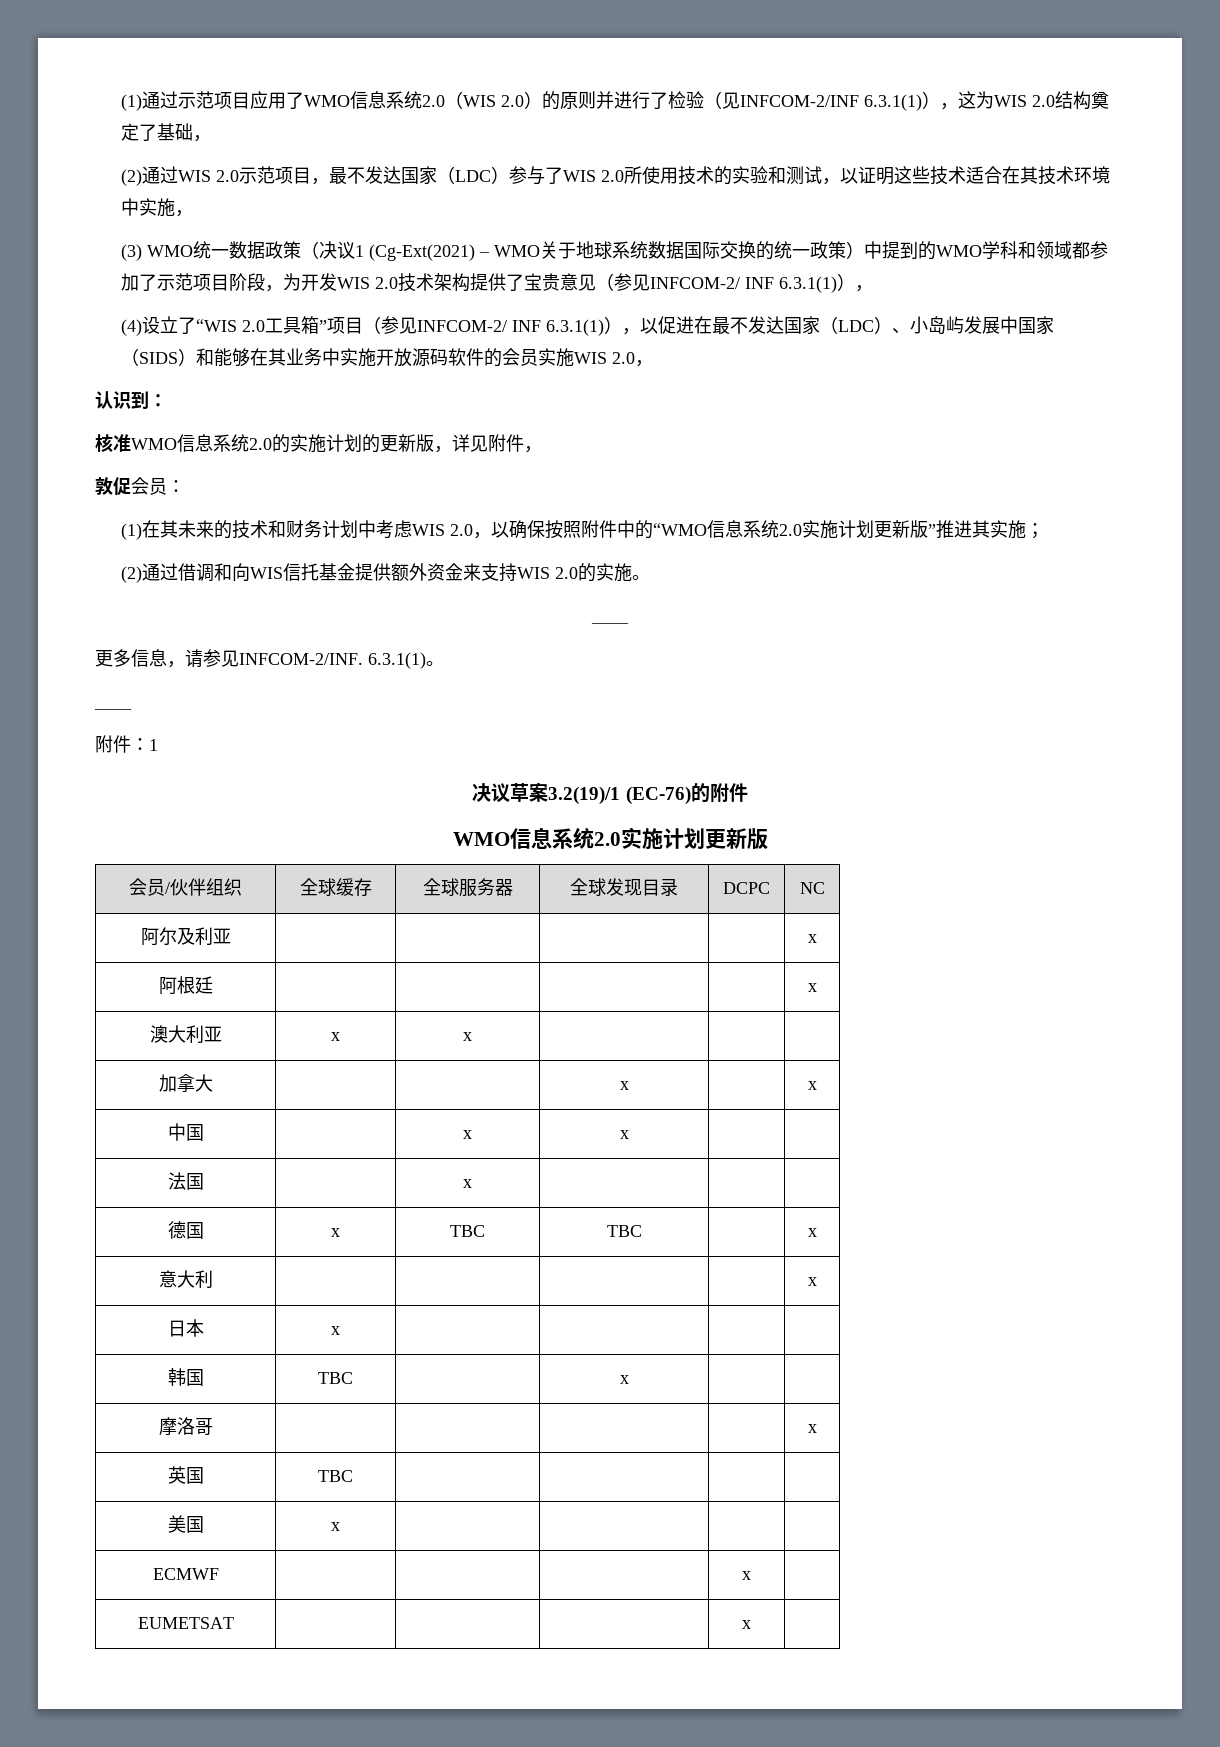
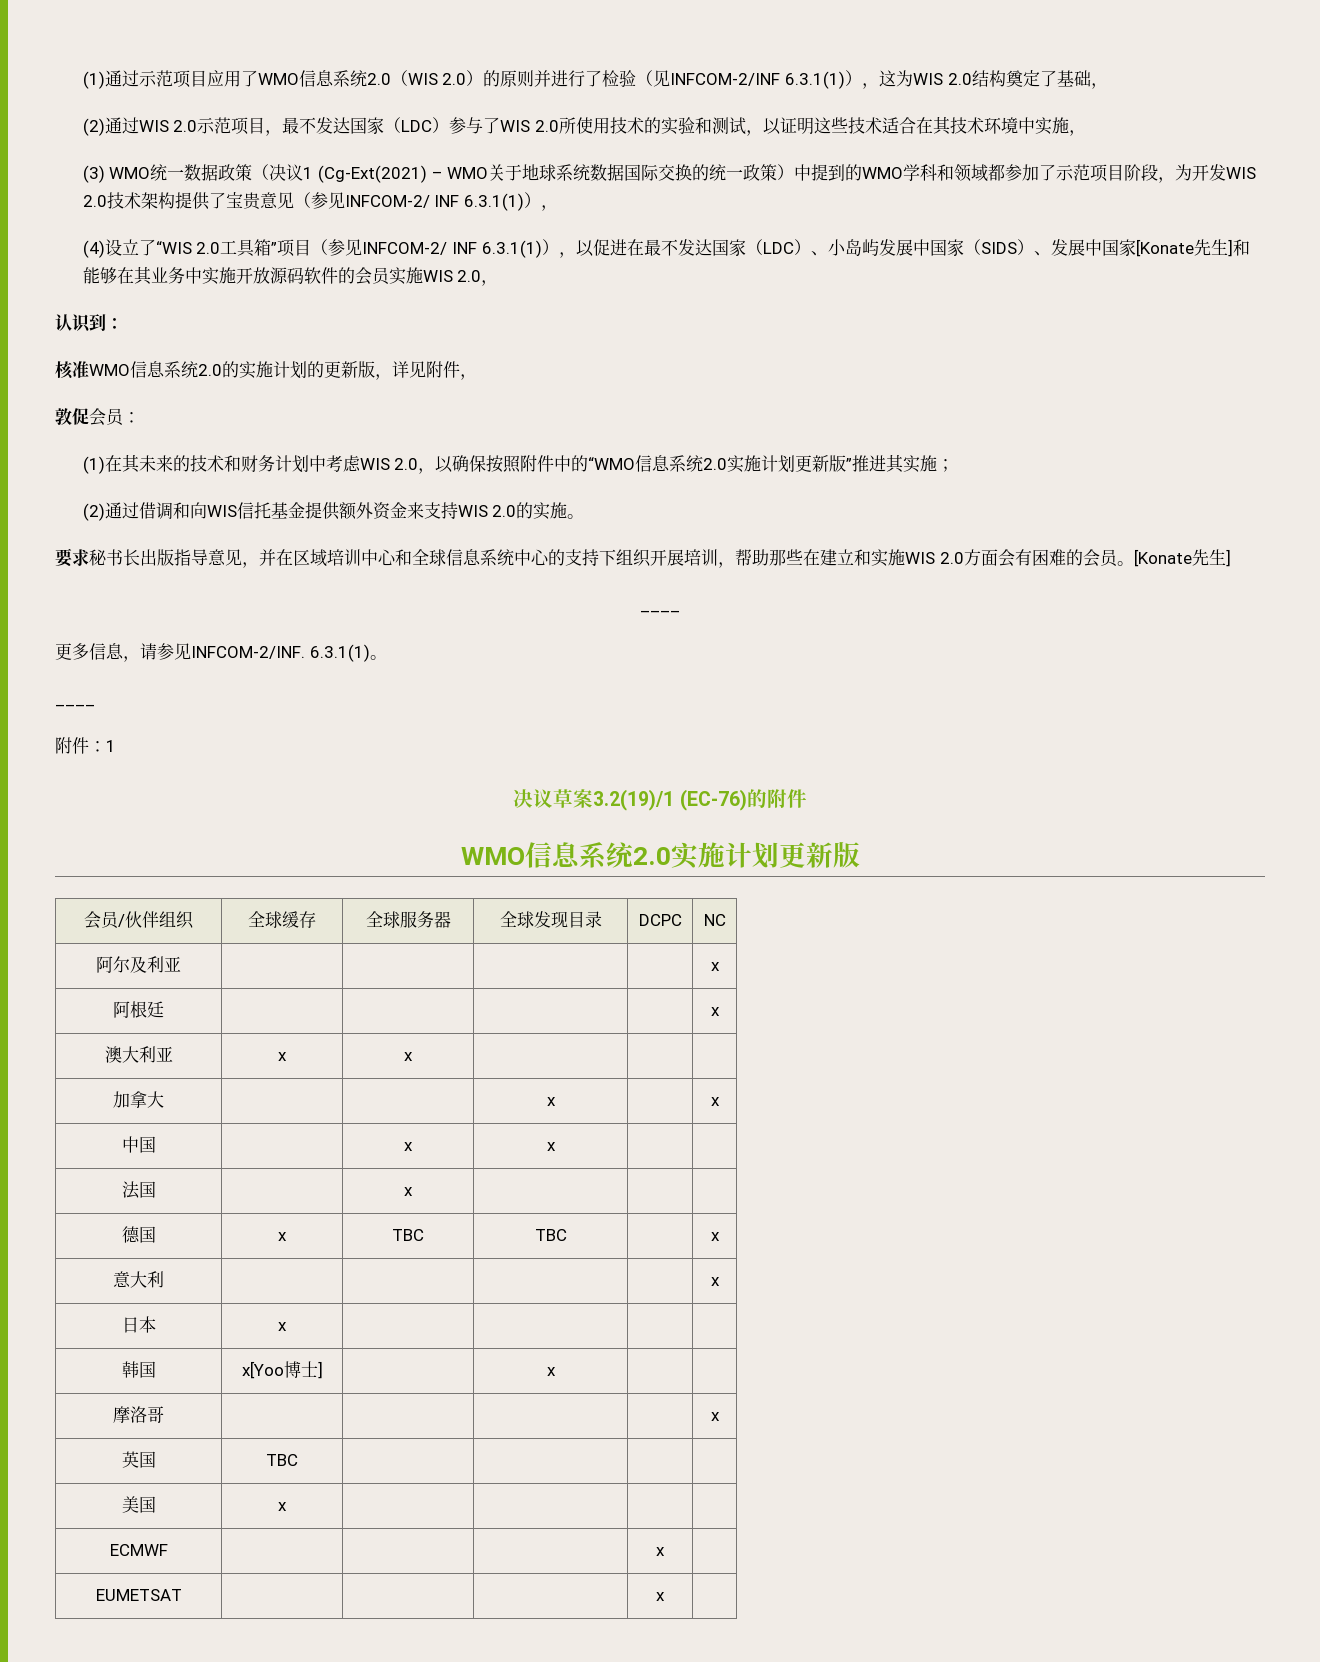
- (4)设立了“WIS 2.0工具箱”项目（参见INFCOM-2/ INF 6.3.1(1)），以促进在最不发达国家（LDC）、小岛屿发展中国家（SIDS）和能够在其业务中实施开放源码软件的会员实施WIS 2.0，
+ (4)设立了“WIS 2.0工具箱”项目（参见INFCOM-2/ INF 6.3.1(1)），以促进在最不发达国家（LDC）、小岛屿发展中国家（SIDS）、发展中国家[Konate先生]和能够在其业务中实施开放源码软件的会员实施WIS 2.0，
+ 要求秘书长出版指导意见，并在区域培训中心和全球信息系统中心的支持下组织开展培训，帮助那些在建立和实施WIS 2.0方面会有困难的会员。[Konate先生]
- 韩国 | TBC | | x | |
+ 韩国 | x[Yoo博士] | | x | |

